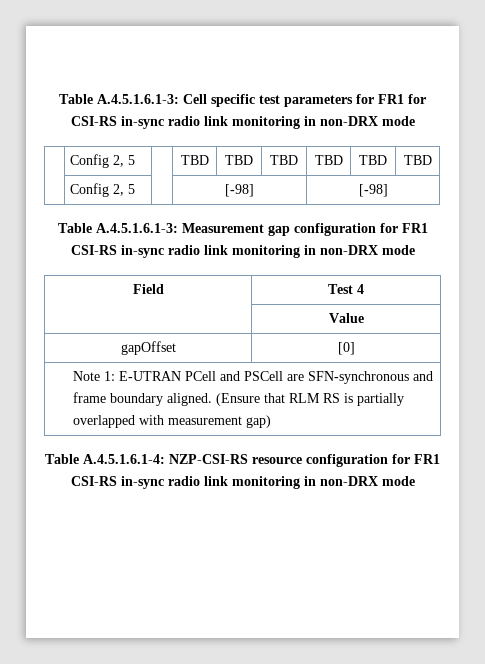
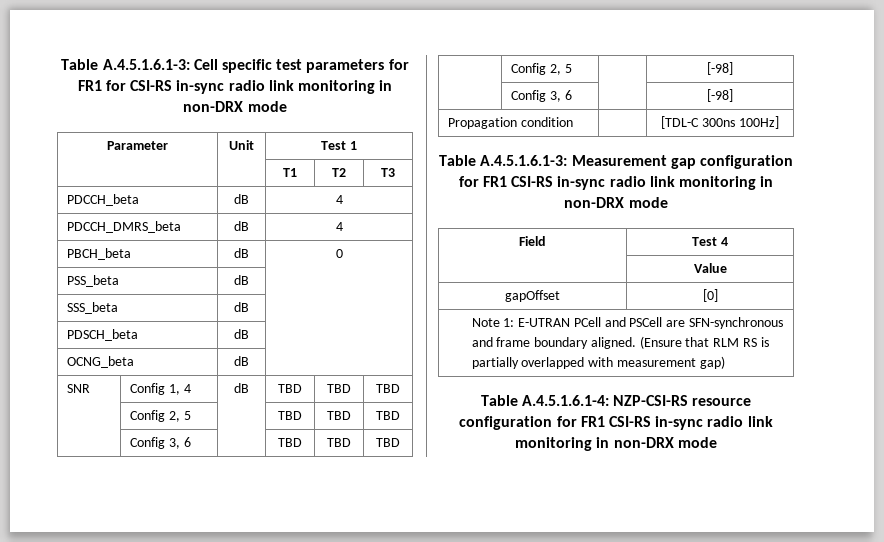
+ Parameter | Unit | Test 1
+ | | T1 | T2 | T3
+ PDCCH_beta | dB | 4
+ PDCCH_DMRS_beta | dB | 4
+ PBCH_beta | dB | 0
+ PSS_beta | dB |
+ SSS_beta | dB |
+ PDSCH_beta | dB |
+ OCNG_beta | dB |
+ SNR | Config 1, 4 | dB | TBD | TBD | TBD
- | Config 2, 5 | | TBD | TBD | TBD | TBD | TBD | TBD
+ | Config 2, 5 | | TBD | TBD | TBD
+ | Config 3, 6 | | TBD | TBD | TBD
- | Config 2, 5 | | [-98] | [-98]
+ | Config 2, 5 | | [-98]
+ | Config 3, 6 | | [-98]
+ Propagation condition | | [TDL-C 300ns 100Hz]

